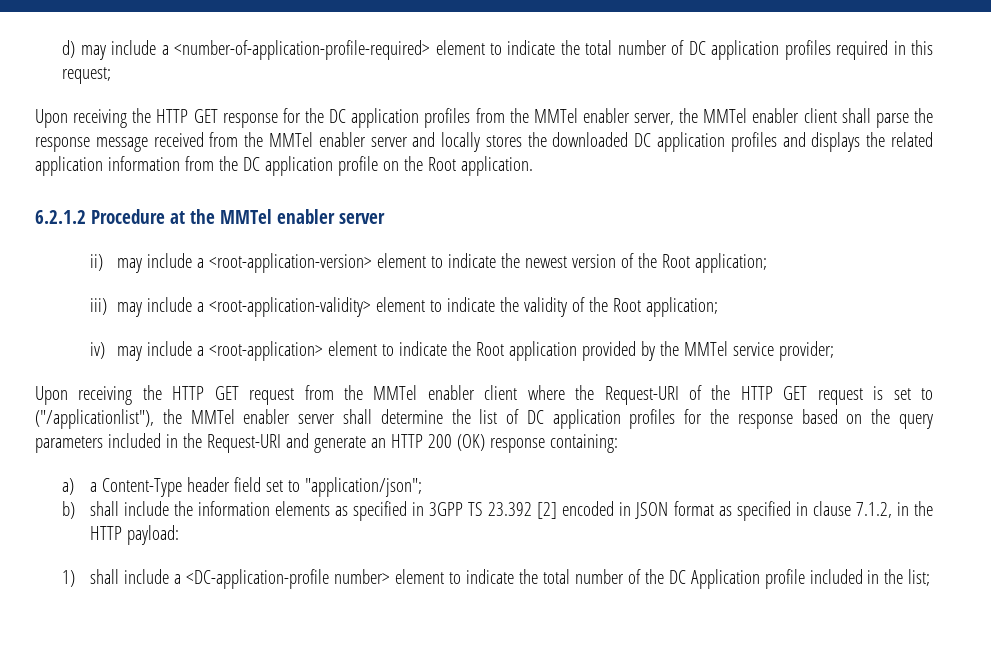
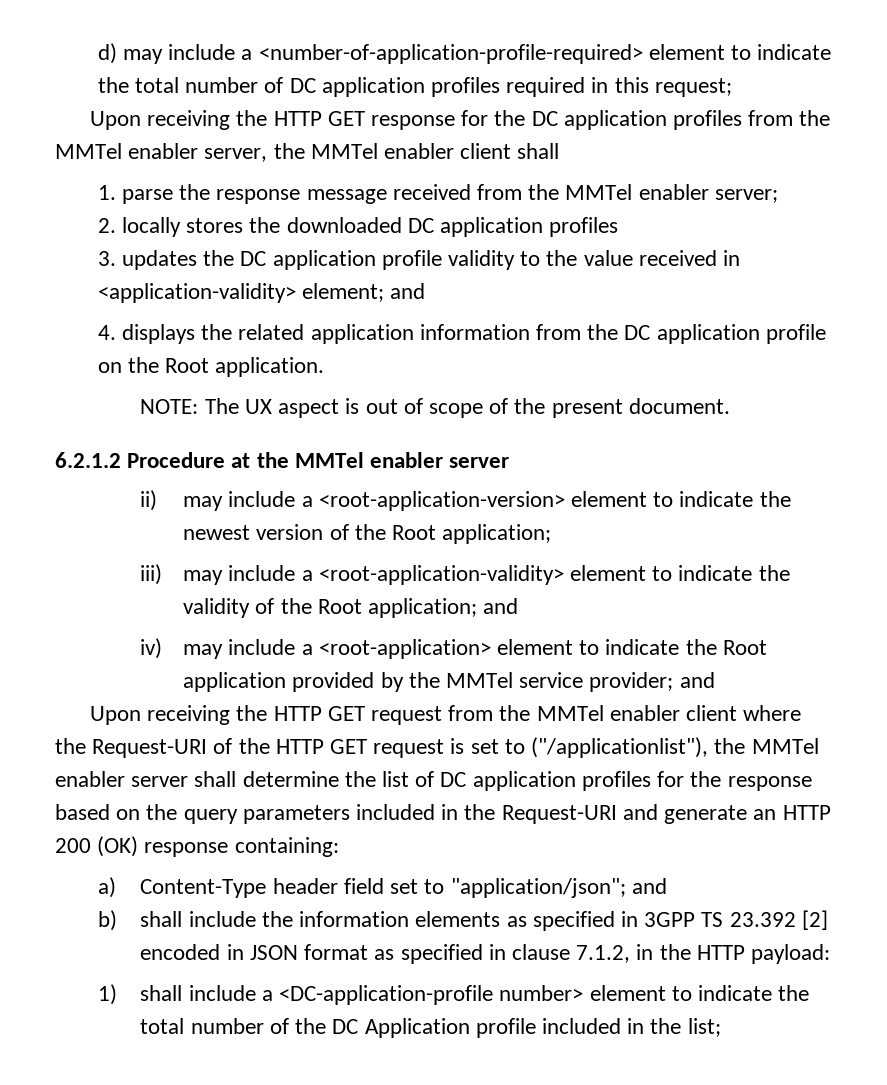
- Upon receiving the HTTP GET response for the DC application profiles from the MMTel enabler server, the MMTel enabler client shall parse the response message received from the MMTel enabler server and locally stores the downloaded DC application profiles and displays the related application information from the DC application profile on the Root application.
+ Upon receiving the HTTP GET response for the DC application profiles from the MMTel enabler server, the MMTel enabler client shall
+ 1. parse the response message received from the MMTel enabler server;
+ 2. locally stores the downloaded DC application profiles
+ 3. updates the DC application profile validity to the value received in <application-validity> element; and
+ 4. displays the related application information from the DC application profile on the Root application.
+ NOTE: The UX aspect is out of scope of the present document.
- iii) may include a <root-application-validity> element to indicate the validity of the Root application;
+ iii) may include a <root-application-validity> element to indicate the validity of the Root application; and
- iv) may include a <root-application> element to indicate the Root application provided by the MMTel service provider;
+ iv) may include a <root-application> element to indicate the Root application provided by the MMTel service provider; and
- a) a Content-Type header field set to "application/json";
+ a) Content-Type header field set to "application/json"; and

